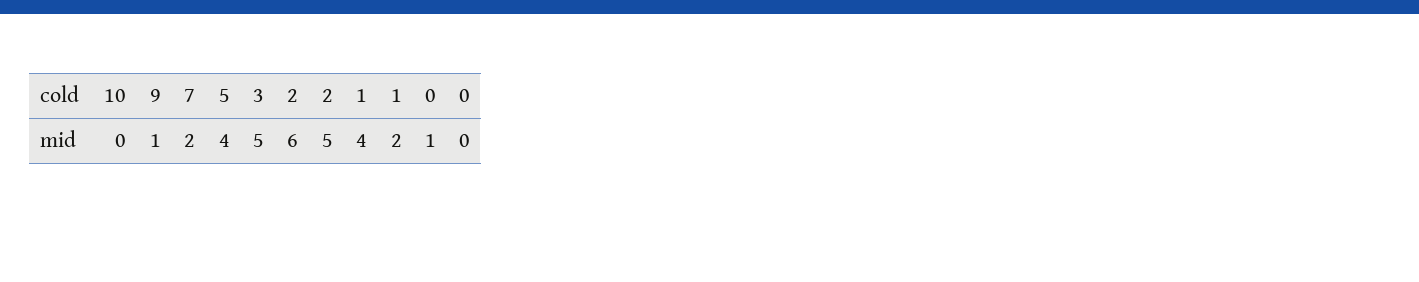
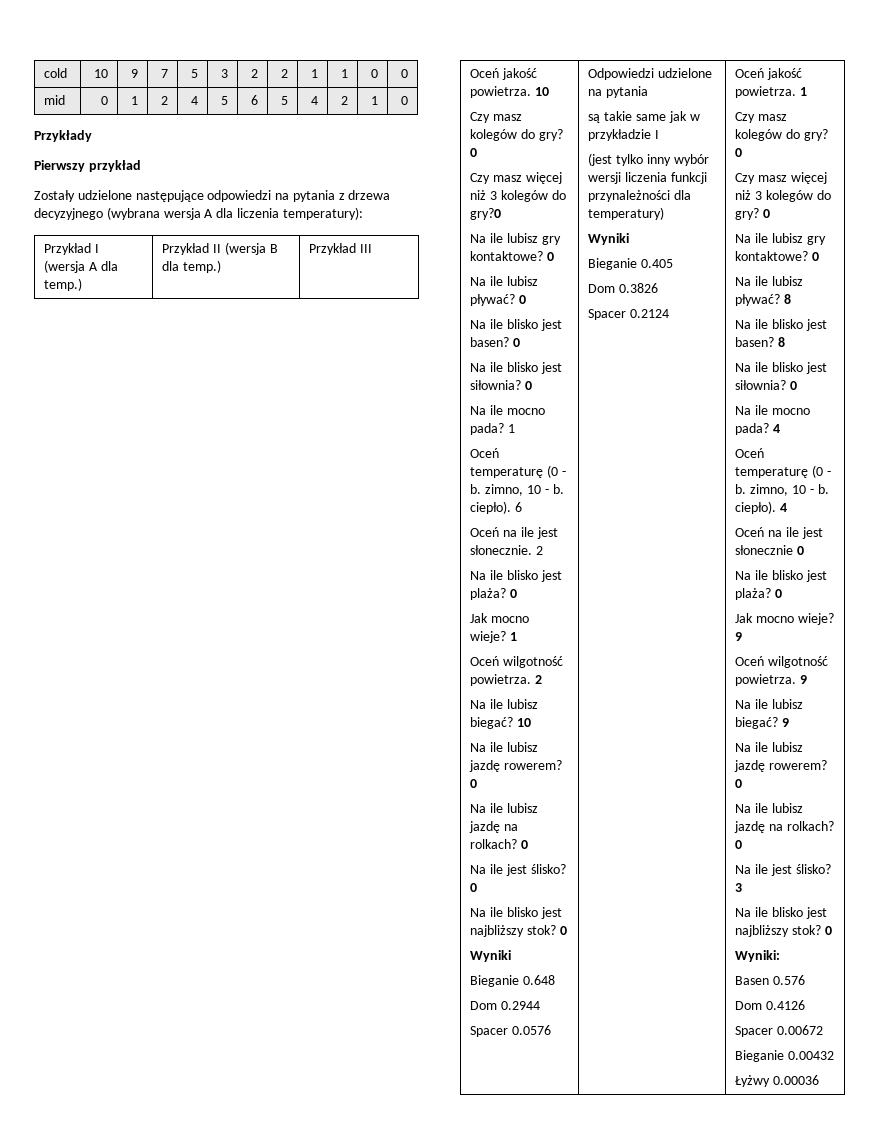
+ Przykłady
+ Pierwszy przykład
+ Zostały udzielone następujące odpowiedzi na pytania z drzewa decyzyjnego (wybrana wersja A dla liczenia temperatury):
+ Przykład I (wersja A dla temp.) | Przykład II (wersja B dla temp.) | Przykład III
+ Oceń jakość powietrza. 10
+ Czy masz kolegów do gry? 0
+ Czy masz więcej niż 3 kolegów do gry?0
+ Na ile lubisz gry kontaktowe? 0
+ Na ile lubisz pływać? 0
+ Na ile blisko jest basen? 0
+ Na ile blisko jest siłownia? 0
+ Na ile mocno pada? 1
+ Oceń temperaturę (0 - b. zimno, 10 - b. ciepło). 6
+ Oceń na ile jest słonecznie. 2
+ Na ile blisko jest plaża? 0
+ Jak mocno wieje? 1
+ Oceń wilgotność powietrza. 2
+ Na ile lubisz biegać? 10
+ Na ile lubisz jazdę rowerem? 0
+ Na ile lubisz jazdę na rolkach? 0
+ Na ile jest ślisko? 0
+ Na ile blisko jest najbliższy stok? 0
+ Wyniki
+ Bieganie 0.648
+ Dom 0.2944
+ Spacer 0.0576 | Odpowiedzi udzielone na pytania
+ są takie same jak w przykładzie I
+ (jest tylko inny wybór wersji liczenia funkcji przynależności dla temperatury)
+ Wyniki
+ Bieganie 0.405
+ Dom 0.3826
+ Spacer 0.2124 | Oceń jakość powietrza. 1
+ Czy masz kolegów do gry? 0
+ Czy masz więcej niż 3 kolegów do gry? 0
+ Na ile lubisz gry kontaktowe? 0
+ Na ile lubisz pływać? 8
+ Na ile blisko jest basen? 8
+ Na ile blisko jest siłownia? 0
+ Na ile mocno pada? 4
+ Oceń temperaturę (0 - b. zimno, 10 - b. ciepło). 4
+ Oceń na ile jest słonecznie 0
+ Na ile blisko jest plaża? 0
+ Jak mocno wieje? 9
+ Oceń wilgotność powietrza. 9
+ Na ile lubisz biegać? 9
+ Na ile lubisz jazdę rowerem? 0
+ Na ile lubisz jazdę na rolkach? 0
+ Na ile jest ślisko? 3
+ Na ile blisko jest najbliższy stok? 0
+ Wyniki:
+ Basen 0.576
+ Dom 0.4126
+ Spacer 0.00672
+ Bieganie 0.00432
+ Łyżwy 0.00036

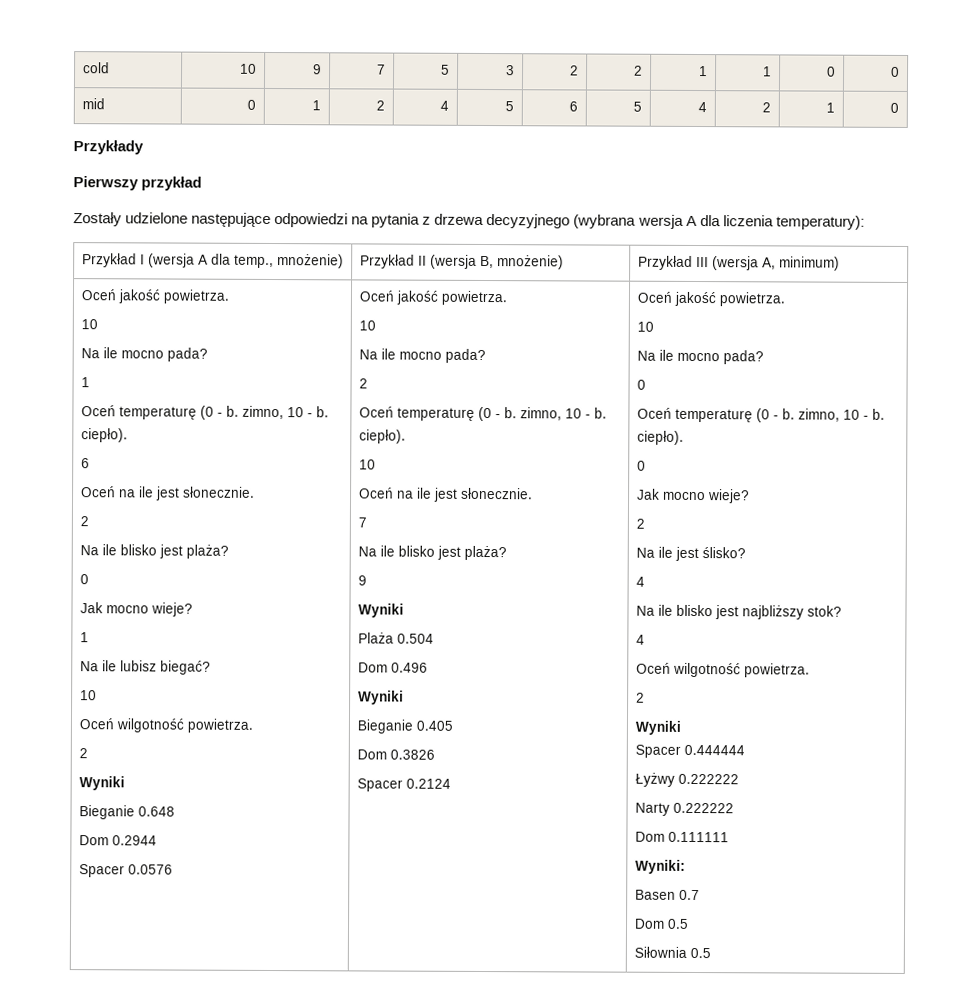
- Przykład I (wersja A dla temp.) | Przykład II (wersja B dla temp.) | Przykład III
- Oceń jakość powietrza. 10
- Czy masz kolegów do gry? 0
- Czy masz więcej niż 3 kolegów do gry?0
- Na ile lubisz gry kontaktowe? 0
- Na ile lubisz pływać? 0
- Na ile blisko jest basen? 0
- Na ile blisko jest siłownia? 0
- Na ile mocno pada? 1
- Oceń temperaturę (0 - b. zimno, 10 - b. ciepło). 6
- Oceń na ile jest słonecznie. 2
- Na ile blisko jest plaża? 0
- Jak mocno wieje? 1
- Oceń wilgotność powietrza. 2
- Na ile lubisz biegać? 10
- Na ile lubisz jazdę rowerem? 0
- Na ile lubisz jazdę na rolkach? 0
- Na ile jest ślisko? 0
- Na ile blisko jest najbliższy stok? 0
+ Przykład I (wersja A dla temp., mnożenie) | Przykład II (wersja B, mnożenie) | Przykład III (wersja A, minimum)
+ Oceń jakość powietrza.
+ 10
+ Na ile mocno pada?
+ 1
+ Oceń temperaturę (0 - b. zimno, 10 - b. ciepło).
+ 6
+ Oceń na ile jest słonecznie.
+ 2
+ Na ile blisko jest plaża?
+ 0
+ Jak mocno wieje?
+ 1
+ Na ile lubisz biegać?
+ 10
+ Oceń wilgotność powietrza.
+ 2
- Spacer 0.0576 | Odpowiedzi udzielone na pytania
- są takie same jak w przykładzie I
- (jest tylko inny wybór wersji liczenia funkcji przynależności dla temperatury)
+ Spacer 0.0576 | Oceń jakość powietrza.
+ 10
+ Na ile mocno pada?
+ 2
+ Oceń temperaturę (0 - b. zimno, 10 - b. ciepło).
+ 10
+ Oceń na ile jest słonecznie.
+ 7
+ Na ile blisko jest plaża?
+ 9
+ Wyniki
+ Plaża 0.504
+ Dom 0.496
- Spacer 0.2124 | Oceń jakość powietrza. 1
- Czy masz kolegów do gry? 0
- Czy masz więcej niż 3 kolegów do gry? 0
- Na ile lubisz gry kontaktowe? 0
- Na ile lubisz pływać? 8
- Na ile blisko jest basen? 8
- Na ile blisko jest siłownia? 0
- Na ile mocno pada? 4
- Oceń temperaturę (0 - b. zimno, 10 - b. ciepło). 4
- Oceń na ile jest słonecznie 0
- Na ile blisko jest plaża? 0
- Jak mocno wieje? 9
- Oceń wilgotność powietrza. 9
- Na ile lubisz biegać? 9
- Na ile lubisz jazdę rowerem? 0
- Na ile lubisz jazdę na rolkach? 0
- Na ile jest ślisko? 3
- Na ile blisko jest najbliższy stok? 0
+ Spacer 0.2124 | Oceń jakość powietrza.
+ 10
+ Na ile mocno pada?
+ 0
+ Oceń temperaturę (0 - b. zimno, 10 - b. ciepło).
+ 0
+ Jak mocno wieje?
+ 2
+ Na ile jest ślisko?
+ 4
+ Na ile blisko jest najbliższy stok?
+ 4
+ Oceń wilgotność powietrza.
+ 2
+ Wyniki
+ Spacer 0.444444
+ Łyżwy 0.222222
+ Narty 0.222222
+ Dom 0.111111
- Basen 0.576
- Dom 0.4126
- Spacer 0.00672
- Bieganie 0.00432
- Łyżwy 0.00036
+ Basen 0.7
+ Dom 0.5
+ Siłownia 0.5

